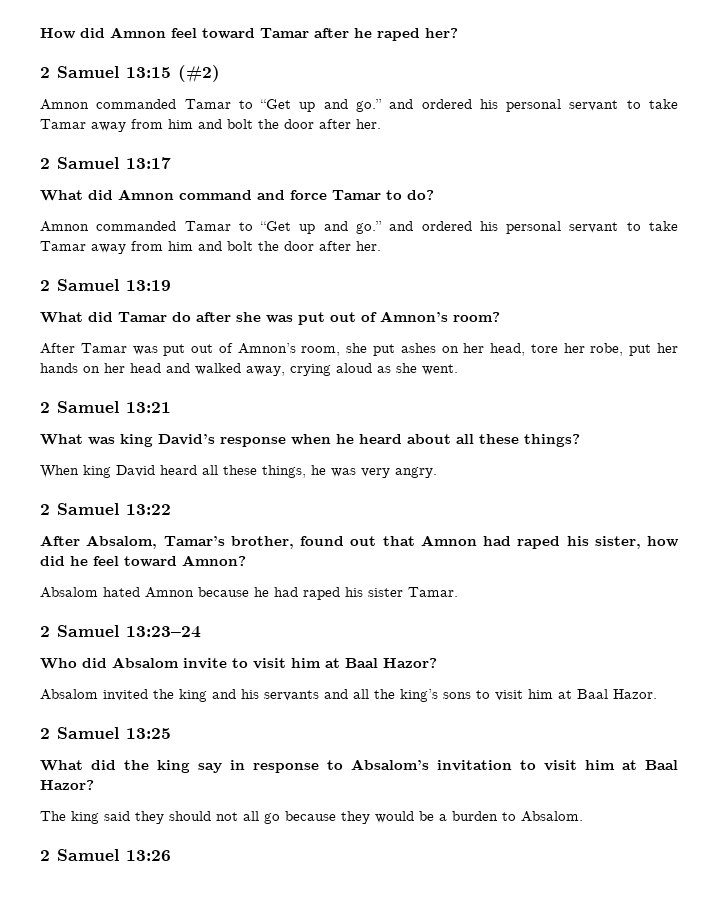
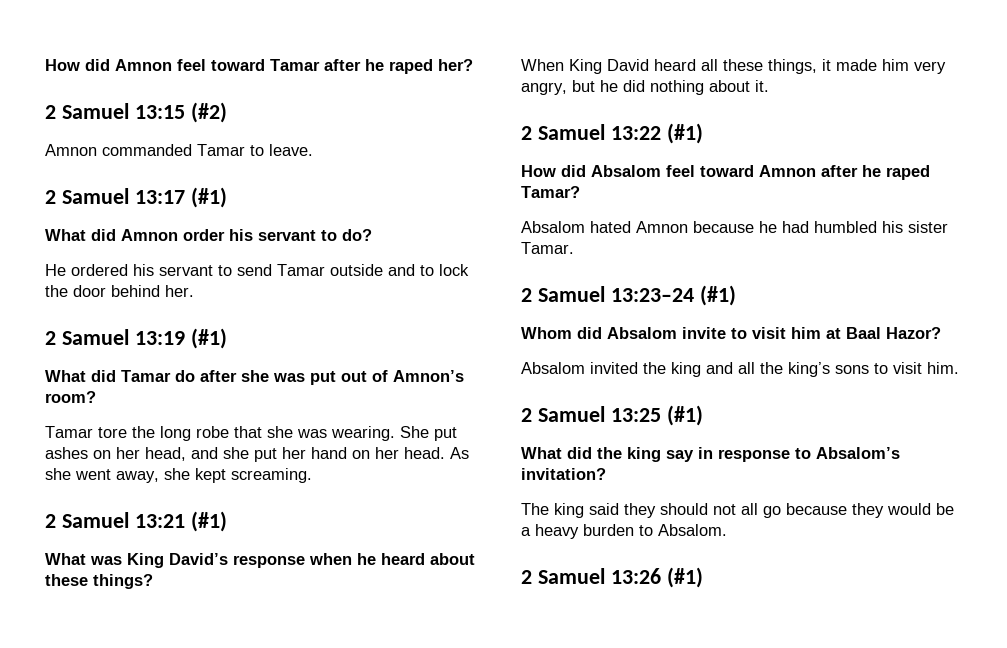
  2 Samuel 13:15 (#2)
- Amnon commanded Tamar to “Get up and go.” and ordered his personal servant to take Tamar away from him and bolt the door after her.
+ Amnon commanded Tamar to leave.
- 2 Samuel 13:17
+ 2 Samuel 13:17 (#1)
- What did Amnon command and force Tamar to do?
- Amnon commanded Tamar to “Get up and go.” and ordered his personal servant to take Tamar away from him and bolt the door after her.
+ What did Amnon order his servant to do?
+ He ordered his servant to send Tamar outside and to lock the door behind her.
- 2 Samuel 13:19
+ 2 Samuel 13:19 (#1)
- After Tamar was put out of Amnon’s room, she put ashes on her head, tore her robe, put her hands on her head and walked away, crying aloud as she went.
+ Tamar tore the long robe that she was wearing. She put ashes on her head, and she put her hand on her head. As she went away, she kept screaming.
- 2 Samuel 13:21
+ 2 Samuel 13:21 (#1)
- What was king David’s response when he heard about all these things?
+ What was King David’s response when he heard about these things?
- When king David heard all these things, he was very angry.
- 2 Samuel 13:22
- After Absalom, Tamar’s brother, found out that Amnon had raped his sister, how did he feel toward Amnon?
+ When King David heard all these things, it made him very angry, but he did nothing about it.
+ 2 Samuel 13:22 (#1)
+ How did Absalom feel toward Amnon after he raped Tamar?
- Absalom hated Amnon because he had raped his sister Tamar.
+ Absalom hated Amnon because he had humbled his sister Tamar.
- 2 Samuel 13:23–24
- Who did Absalom invite to visit him at Baal Hazor?
+ 2 Samuel 13:23–24 (#1)
+ Whom did Absalom invite to visit him at Baal Hazor?
- Absalom invited the king and his servants and all the king’s sons to visit him at Baal Hazor.
+ Absalom invited the king and all the king’s sons to visit him.
- 2 Samuel 13:25
+ 2 Samuel 13:25 (#1)
- What did the king say in response to Absalom’s invitation to visit him at Baal Hazor?
+ What did the king say in response to Absalom’s invitation?
- The king said they should not all go because they would be a burden to Absalom.
+ The king said they should not all go because they would be a heavy burden to Absalom.
- 2 Samuel 13:26
+ 2 Samuel 13:26 (#1)

